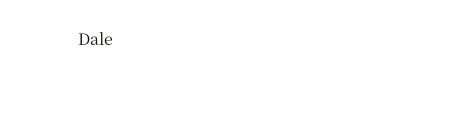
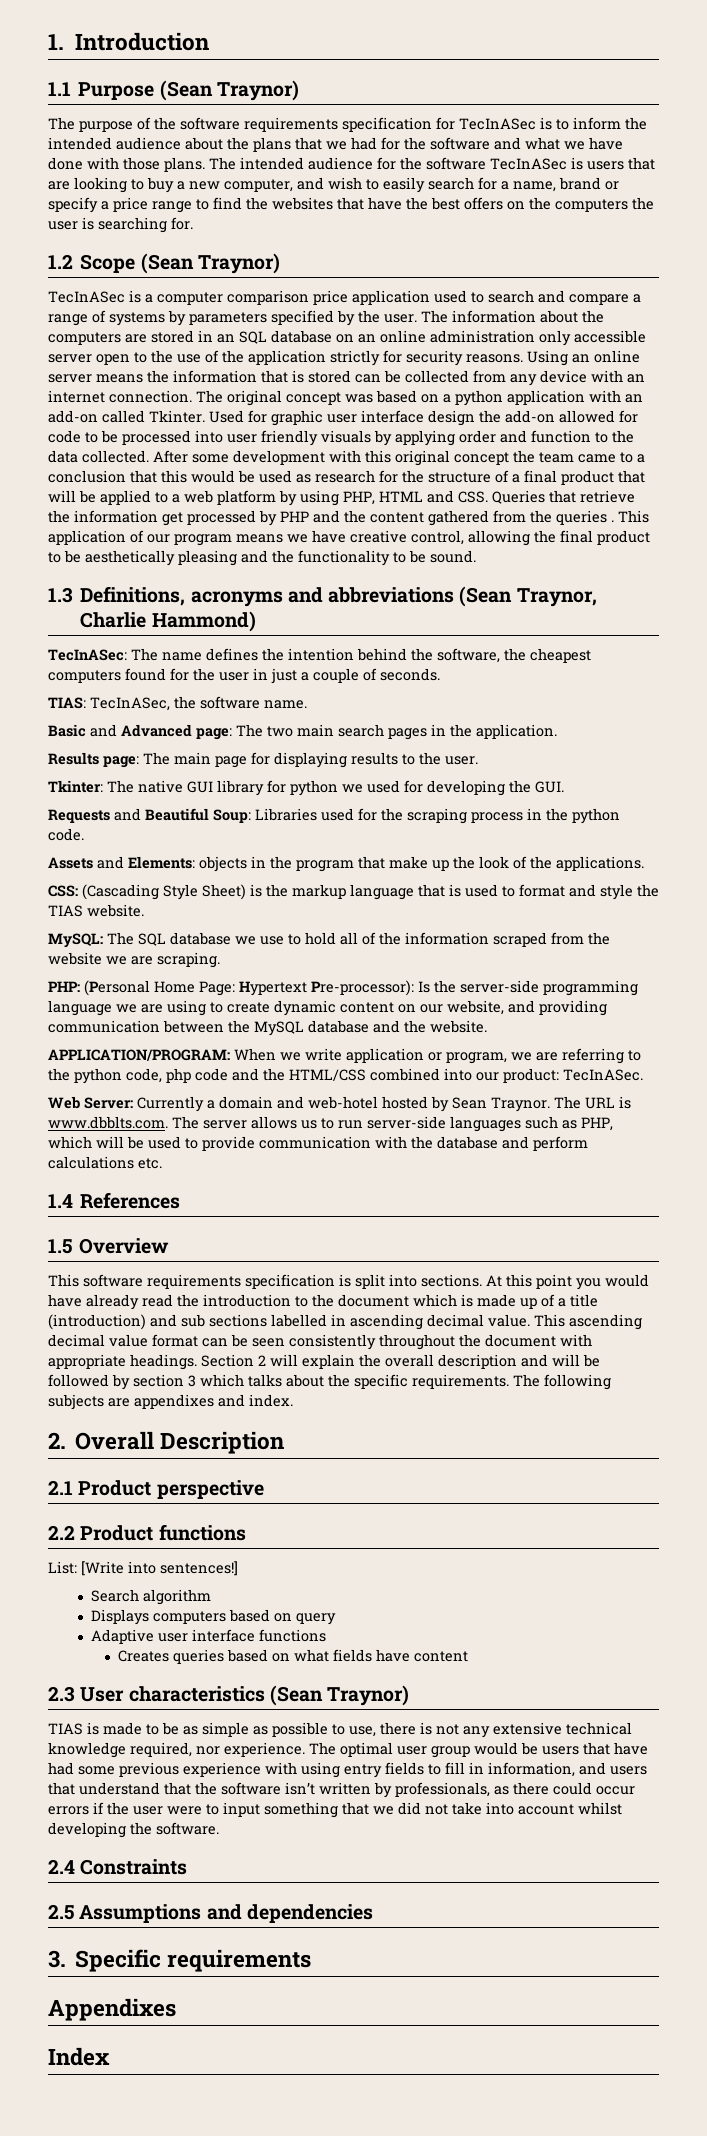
- Dale
+ 1. Introduction
+ 1.1 Purpose (Sean Traynor)
+ The purpose of the software requirements specification for TecInASec is to inform the intended audience about the plans that we had for the software and what we have done with those plans. The intended audience for the software TecInASec is users that are looking to buy a new computer, and wish to easily search for a name, brand or specify a price range to find the websites that have the best offers on the computers the user is searching for.
+ 1.2 Scope (Sean Traynor)
+ TecInASec is a computer comparison price application used to search and compare a range of systems by parameters specified by the user. The information about the computers are stored in an SQL database on an online administration only accessible server open to the use of the application strictly for security reasons. Using an online server means the information that is stored can be collected from any device with an internet connection. The original concept was based on a python application with an add-on called Tkinter. Used for graphic user interface design the add-on allowed for code to be processed into user friendly visuals by applying order and function to the data collected. After some development with this original concept the team came to a conclusion that this would be used as research for the structure of a final product that will be applied to a web platform by using PHP, HTML and CSS. Queries that retrieve the information get processed by PHP and the content gathered from the queries . This application of our program means we have creative control, allowing the final product to be aesthetically pleasing and the functionality to be sound.
+ 1.3 Definitions, acronyms and abbreviations (Sean Traynor, Charlie Hammond)
+ TecInASec: The name defines the intention behind the software, the cheapest computers found for the user in just a couple of seconds.
+ TIAS: TecInASec, the software name.
+ Basic and Advanced page: The two main search pages in the application.
+ Results page: The main page for displaying results to the user.
+ Tkinter: The native GUI library for python we used for developing the GUI.
+ Requests and Beautiful Soup: Libraries used for the scraping process in the python code.
+ Assets and Elements: objects in the program that make up the look of the applications.
+ CSS: (Cascading Style Sheet) is the markup language that is used to format and style the TIAS website.
+ MySQL: The SQL database we use to hold all of the information scraped from the website we are scraping.
+ PHP: (Personal Home Page: Hypertext Pre-processor): Is the server-side programming language we are using to create dynamic content on our website, and providing communication between the MySQL database and the website.
+ APPLICATION/PROGRAM: When we write application or program, we are referring to the python code, php code and the HTML/CSS combined into our product: TecInASec.
+ Web Server: Currently a domain and web-hotel hosted by Sean Traynor. The URL is www.dbblts.com. The server allows us to run server-side languages such as PHP, which will be used to provide communication with the database and perform calculations etc.
+ 1.4 References
+ 1.5 Overview
+ This software requirements specification is split into sections. At this point you would have already read the introduction to the document which is made up of a title (introduction) and sub sections labelled in ascending decimal value. This ascending decimal value format can be seen consistently throughout the document with appropriate headings. Section 2 will explain the overall description and will be followed by section 3 which talks about the specific requirements. The following subjects are appendixes and index.
+ 2. Overall Description
+ 2.1 Product perspective
+ 2.2 Product functions
+ List: [Write into sentences!]
+ Search algorithm
+ Displays computers based on query
+ Adaptive user interface functions
+ Creates queries based on what fields have content
+ 2.3 User characteristics (Sean Traynor)
+ TIAS is made to be as simple as possible to use, there is not any extensive technical knowledge required, nor experience. The optimal user group would be users that have had some previous experience with using entry fields to fill in information, and users that understand that the software isn’t written by professionals, as there could occur errors if the user were to input something that we did not take into account whilst developing the software.
+ 2.4 Constraints
+ 2.5 Assumptions and dependencies
+ 3. Specific requirements
+ Appendixes
+ Index

